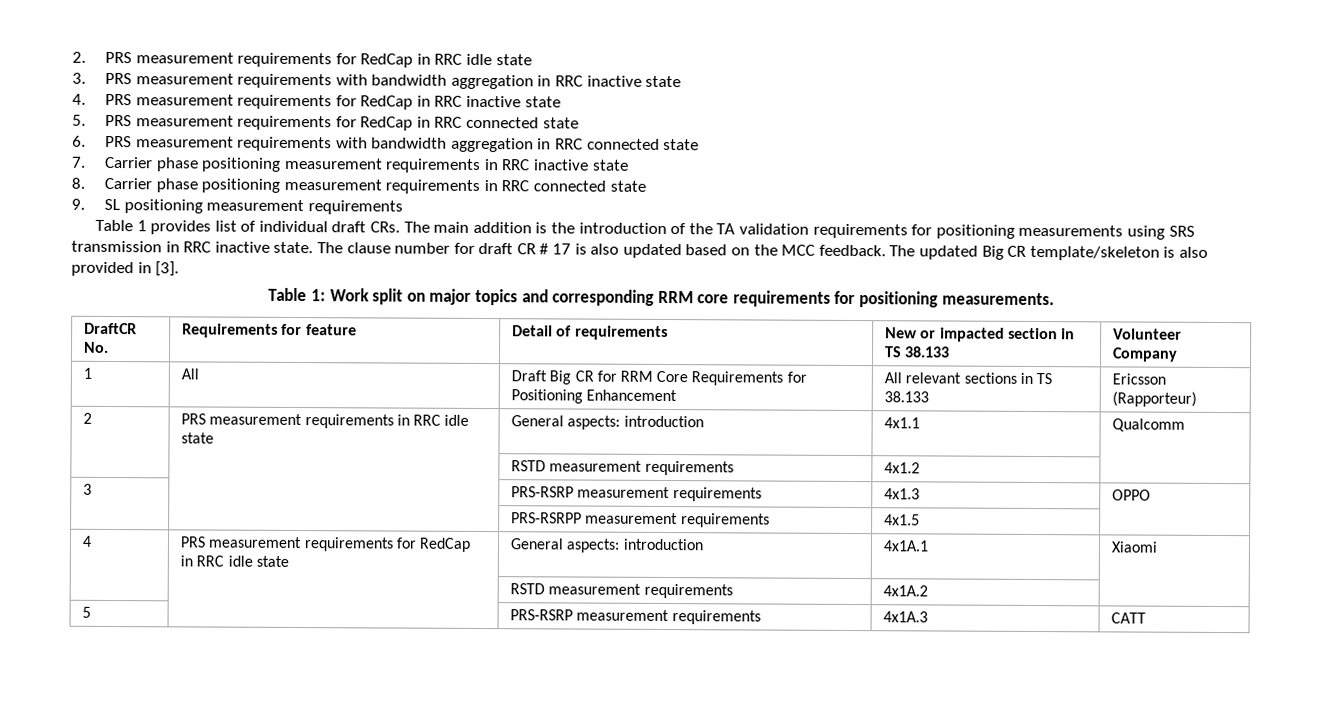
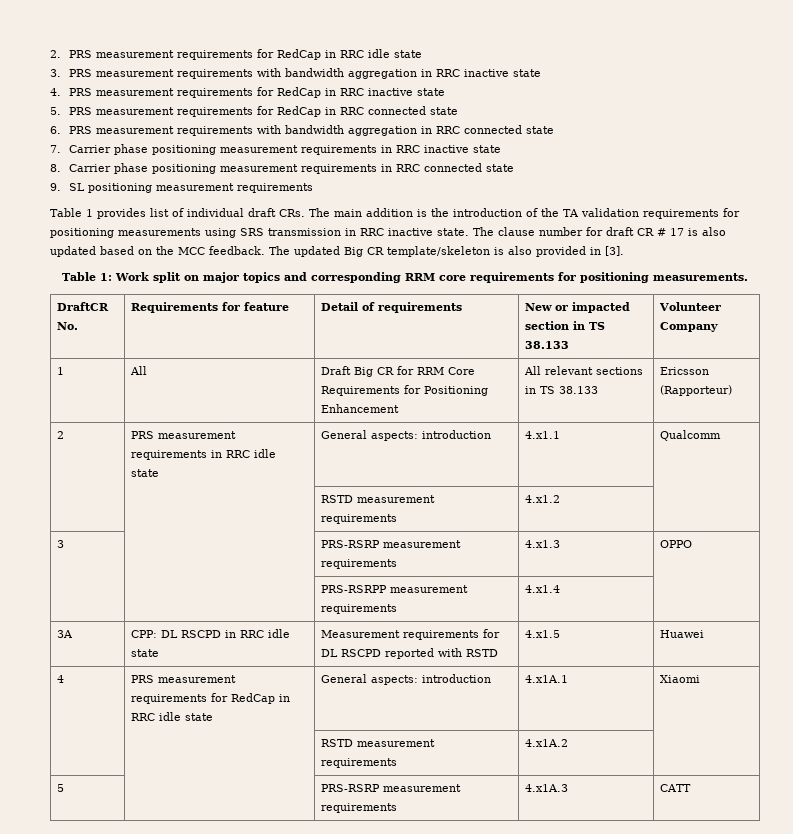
- 2 | PRS measurement requirements in RRC idle state | General aspects: introduction | 4x1.1 | Qualcomm
+ 2 | PRS measurement requirements in RRC idle state | General aspects: introduction | 4.x1.1 | Qualcomm
- | | RSTD measurement requirements | 4x1.2 |
+ | | RSTD measurement requirements | 4.x1.2 |
- 3 | | PRS-RSRP measurement requirements | 4x1.3 | OPPO
+ 3 | | PRS-RSRP measurement requirements | 4.x1.3 | OPPO
- | | PRS-RSRPP measurement requirements | 4x1.5 |
+ | | PRS-RSRPP measurement requirements | 4.x1.4 |
+ 3A | CPP: DL RSCPD in RRC idle state | Measurement requirements for DL RSCPD reported with RSTD | 4.x1.5 | Huawei
- 4 | PRS measurement requirements for RedCap in RRC idle state | General aspects: introduction | 4x1A.1 | Xiaomi
+ 4 | PRS measurement requirements for RedCap in RRC idle state | General aspects: introduction | 4.x1A.1 | Xiaomi
- | | RSTD measurement requirements | 4x1A.2 |
+ | | RSTD measurement requirements | 4.x1A.2 |
- 5 | | PRS-RSRP measurement requirements | 4x1A.3 | CATT
+ 5 | | PRS-RSRP measurement requirements | 4.x1A.3 | CATT

